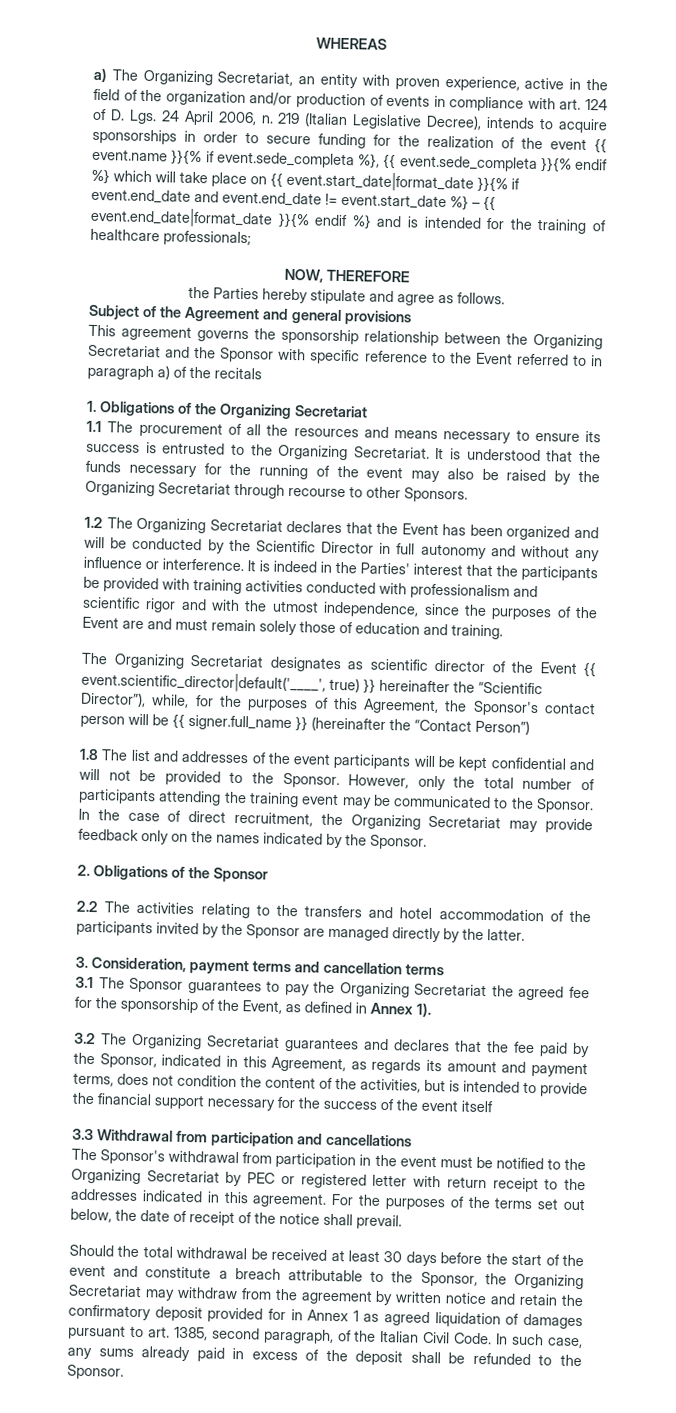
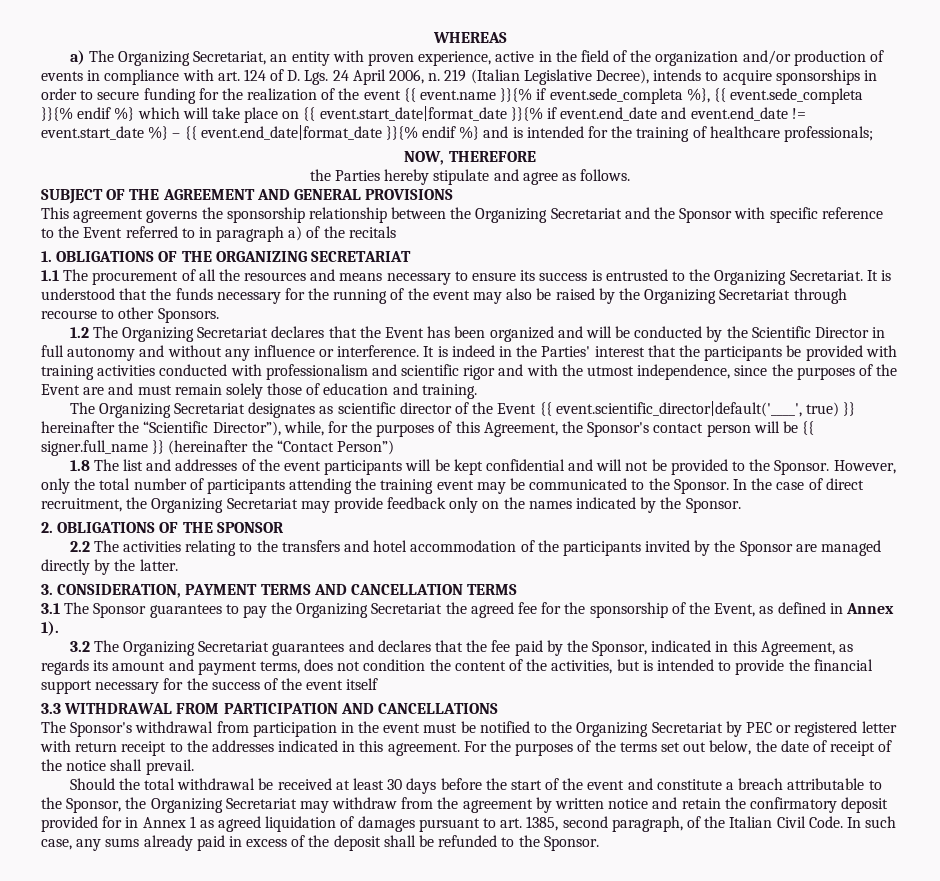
- Subject of the Agreement and general provisions
+ SUBJECT OF THE AGREEMENT AND GENERAL PROVISIONS
- 1. Obligations of the Organizing Secretariat
+ 1. OBLIGATIONS OF THE ORGANIZING SECRETARIAT
- 2. Obligations of the Sponsor
+ 2. OBLIGATIONS OF THE SPONSOR
- 3. Consideration, payment terms and cancellation terms
+ 3. CONSIDERATION, PAYMENT TERMS AND CANCELLATION TERMS
- 3.3 Withdrawal from participation and cancellations
+ 3.3 WITHDRAWAL FROM PARTICIPATION AND CANCELLATIONS

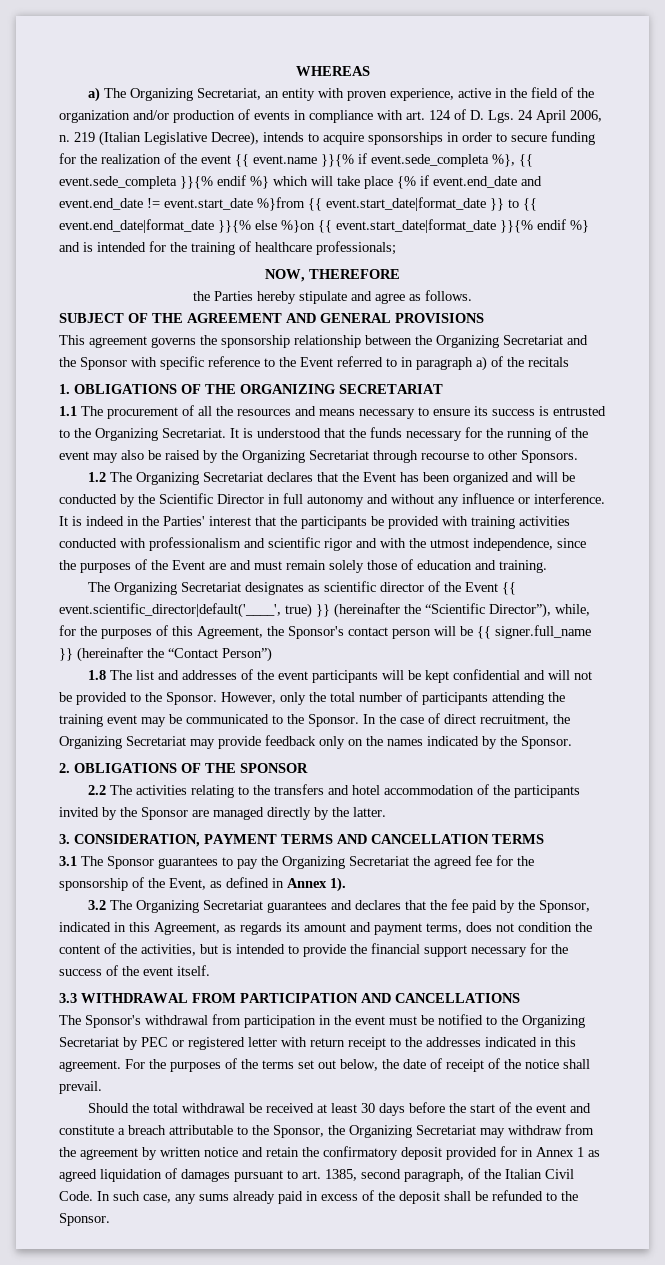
- 219 (Italian Legislative Decree), intends to acquire sponsorships in order to secure funding for the realization of the event {{ event.name }}{% if event.sede_completa %}, {{ event.sede_completa }}{% endif %} which will take place on {{ event.start_date|format_date }}{% if event.end_date and event.end_date != event.start_date %} – {{ event.end_date|format_date }}{% endif %} and is intended for the training of healthcare professionals;
+ 219 (Italian Legislative Decree), intends to acquire sponsorships in order to secure funding for the realization of the event {{ event.name }}{% if event.sede_completa %}, {{ event.sede_completa }}{% endif %} which will take place {% if event.end_date and event.end_date != event.start_date %}from {{ event.start_date|format_date }} to {{ event.end_date|format_date }}{% else %}on {{ event.start_date|format_date }}{% endif %} and is intended for the training of healthcare professionals;
- The Organizing Secretariat designates as scientific director of the Event {{ event.scientific_director|default('____', true) }} hereinafter the “Scientific Director”), while, for the purposes of this Agreement, the Sponsor's contact person will be {{ signer.full_name }} (hereinafter the “Contact Person”)
+ The Organizing Secretariat designates as scientific director of the Event {{ event.scientific_director|default('____', true) }} (hereinafter the “Scientific Director”), while, for the purposes of this Agreement, the Sponsor's contact person will be {{ signer.full_name }} (hereinafter the “Contact Person”)
- 3.2 The Organizing Secretariat guarantees and declares that the fee paid by the Sponsor, indicated in this Agreement, as regards its amount and payment terms, does not condition the content of the activities, but is intended to provide the financial support necessary for the success of the event itself
+ 3.2 The Organizing Secretariat guarantees and declares that the fee paid by the Sponsor, indicated in this Agreement, as regards its amount and payment terms, does not condition the content of the activities, but is intended to provide the financial support necessary for the success of the event itself.

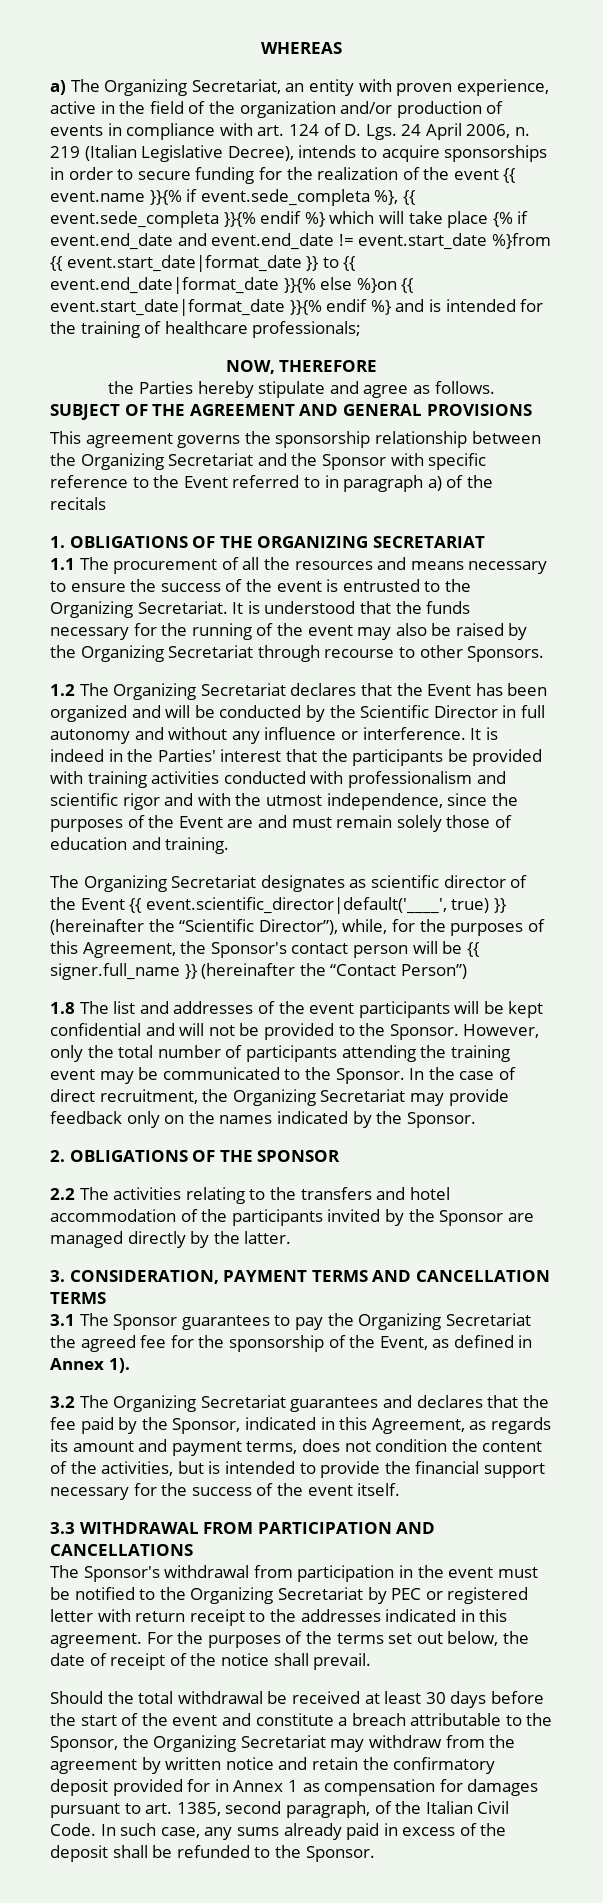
- 1.1 The procurement of all the resources and means necessary to ensure its success is entrusted to the Organizing Secretariat.
+ 1.1 The procurement of all the resources and means necessary to ensure the success of the event is entrusted to the Organizing Secretariat.
- Should the total withdrawal be received at least 30 days before the start of the event and constitute a breach attributable to the Sponsor, the Organizing Secretariat may withdraw from the agreement by written notice and retain the confirmatory deposit provided for in Annex 1 as agreed liquidation of damages pursuant to art. 1385, second paragraph, of the Italian Civil Code.
+ Should the total withdrawal be received at least 30 days before the start of the event and constitute a breach attributable to the Sponsor, the Organizing Secretariat may withdraw from the agreement by written notice and retain the confirmatory deposit provided for in Annex 1 as compensation for damages pursuant to art. 1385, second paragraph, of the Italian Civil Code.

